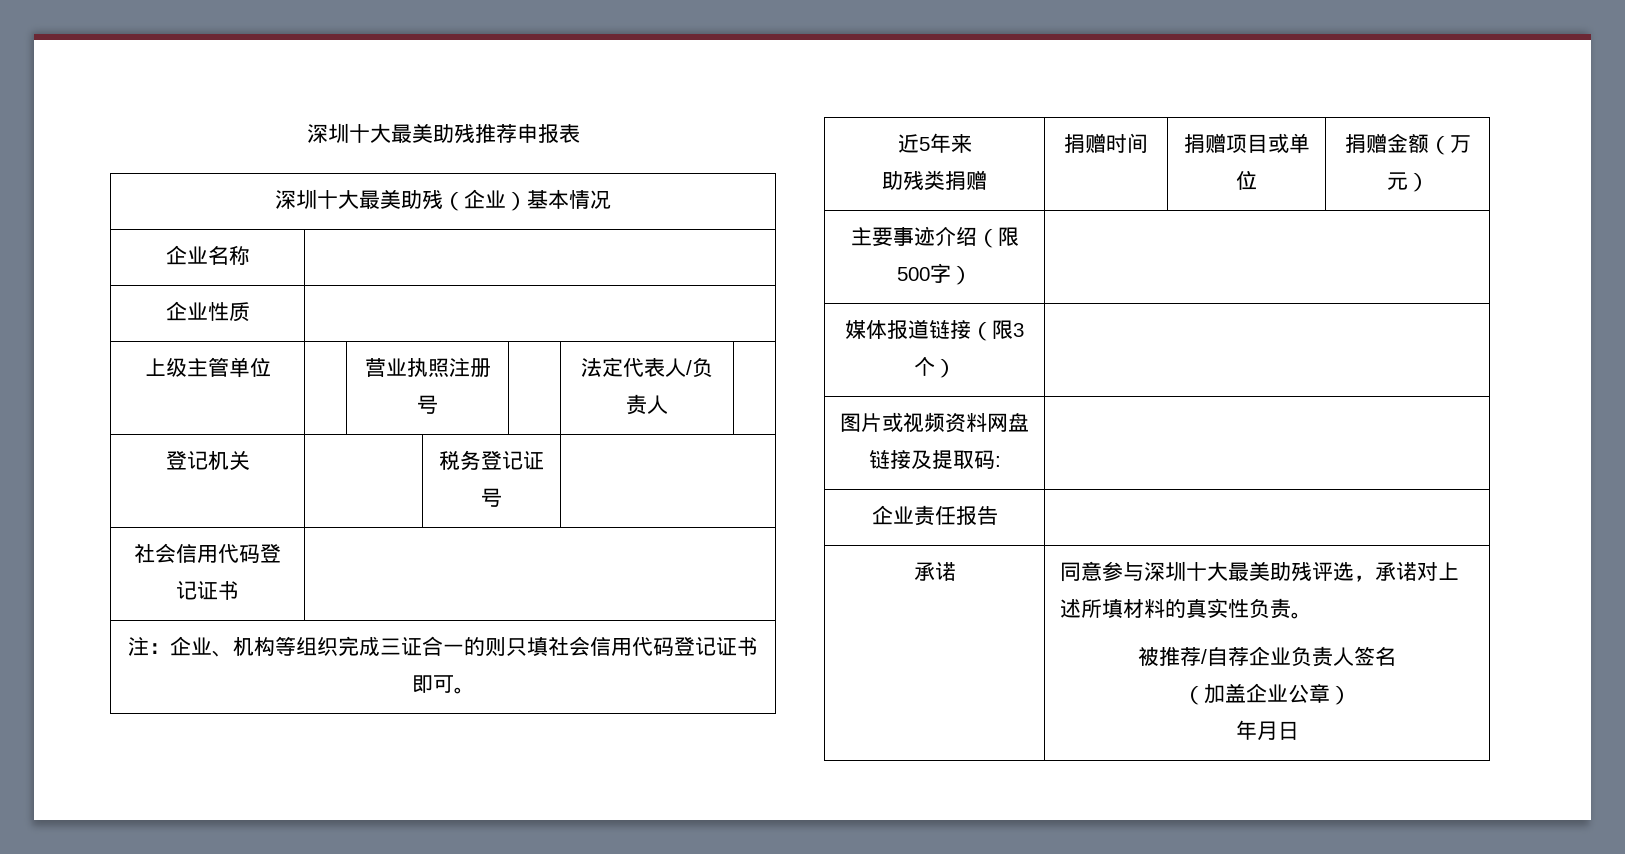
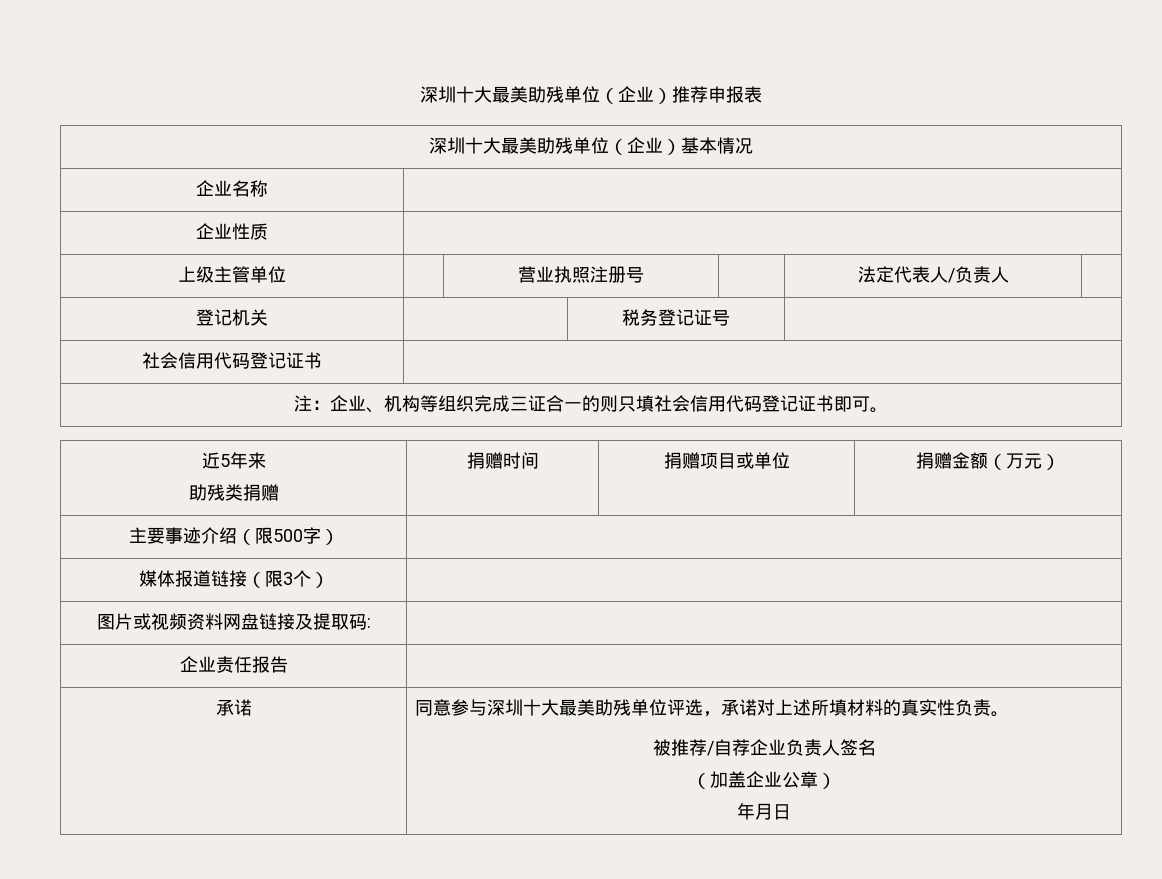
- 深圳十大最美助残推荐申报表
+ 深圳十大最美助残单位（企业）推荐申报表
- 深圳十大最美助残（企业）基本情况
+ 深圳十大最美助残单位（企业）基本情况
- 承诺 | 同意参与深圳十大最美助残评选，承诺对上述所填材料的真实性负责。
+ 承诺 | 同意参与深圳十大最美助残单位评选，承诺对上述所填材料的真实性负责。

